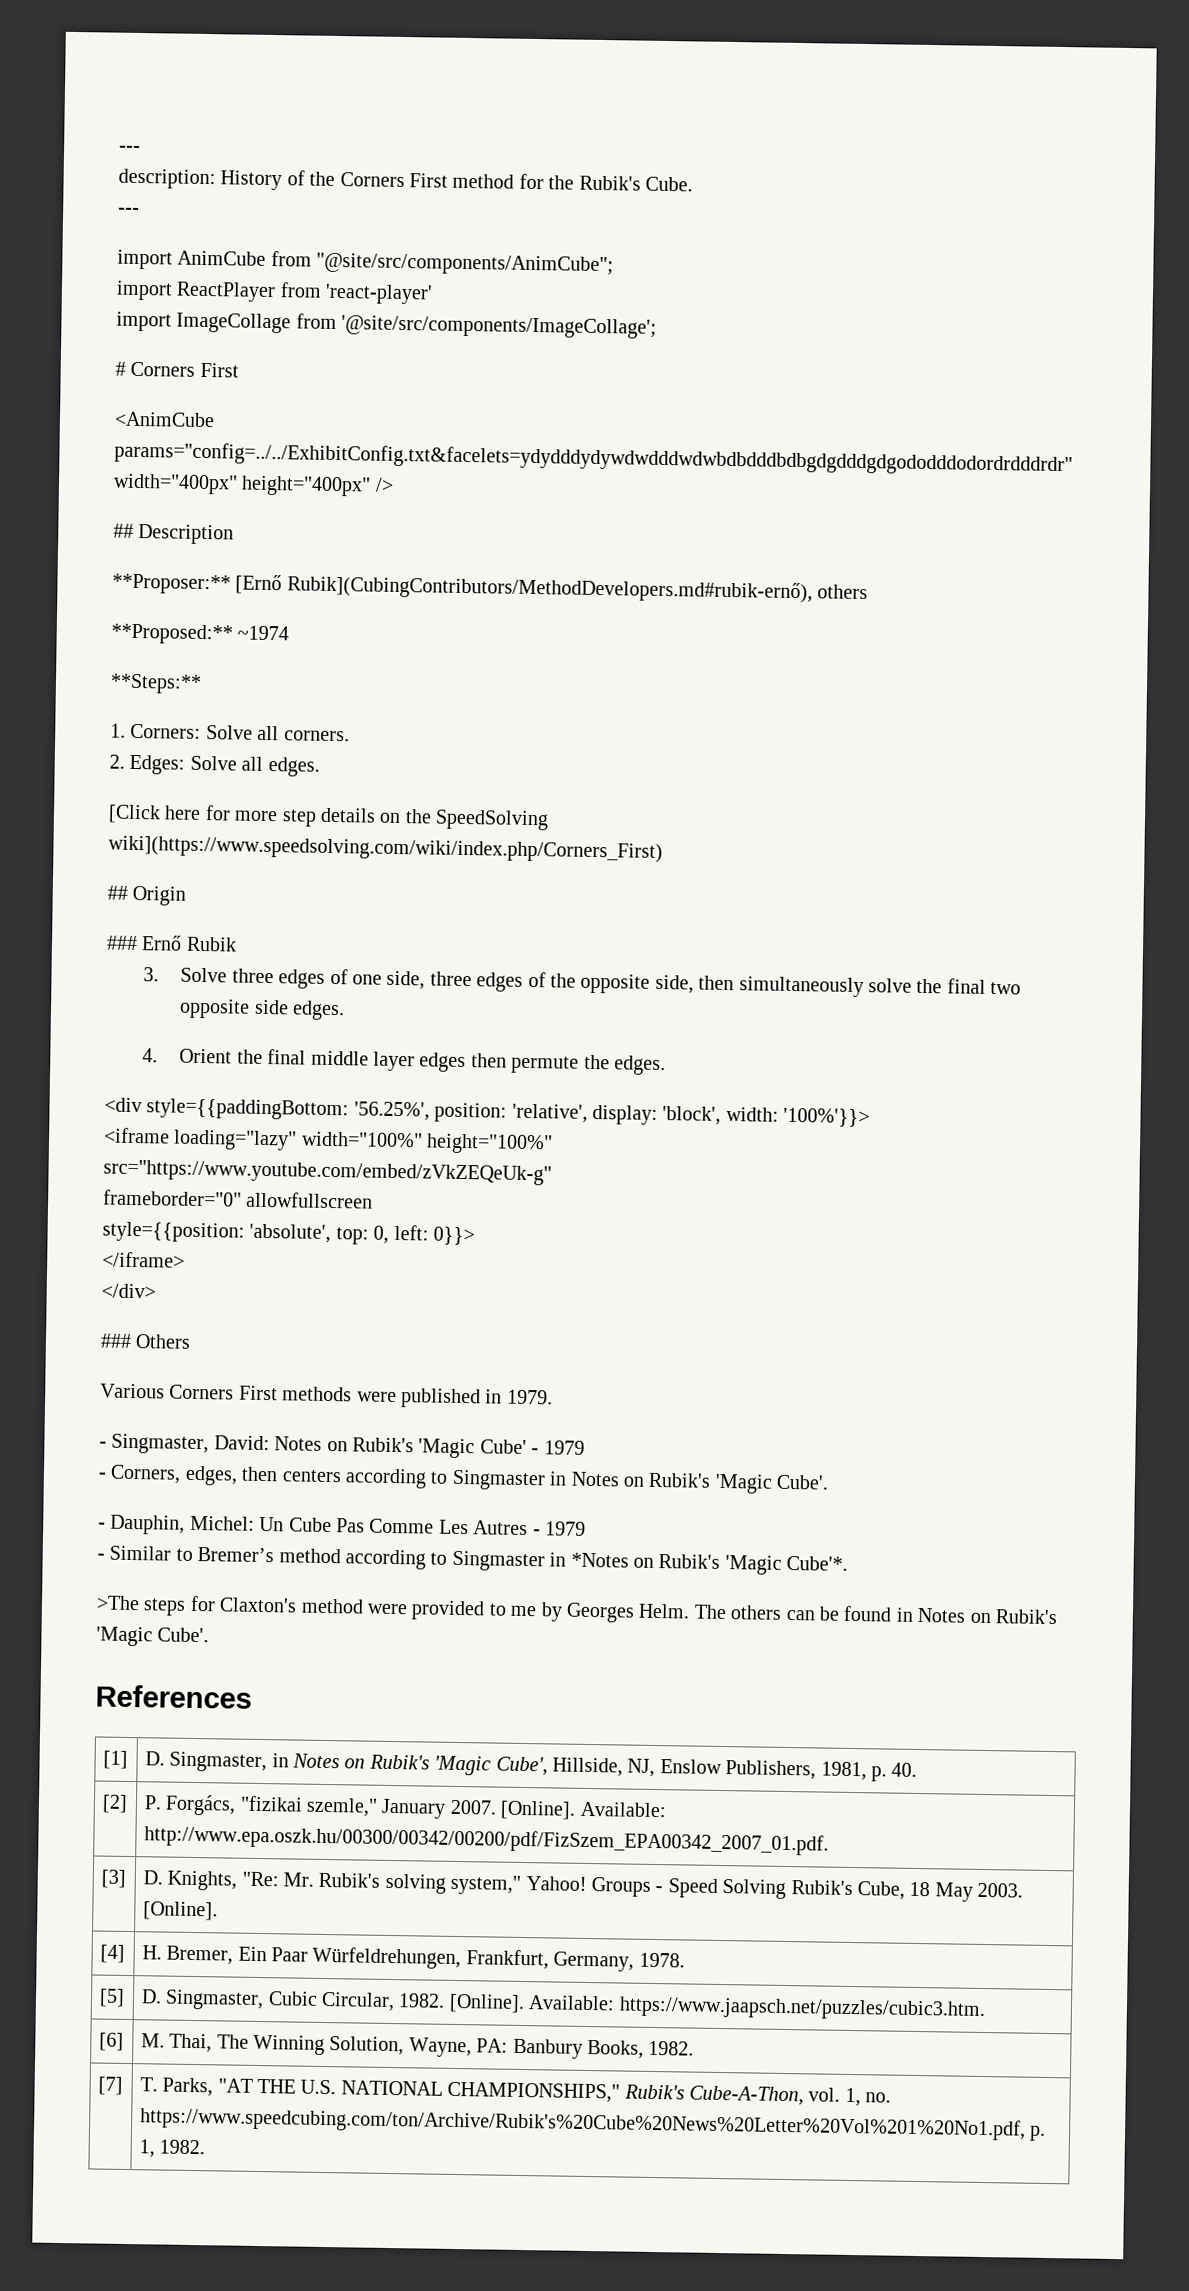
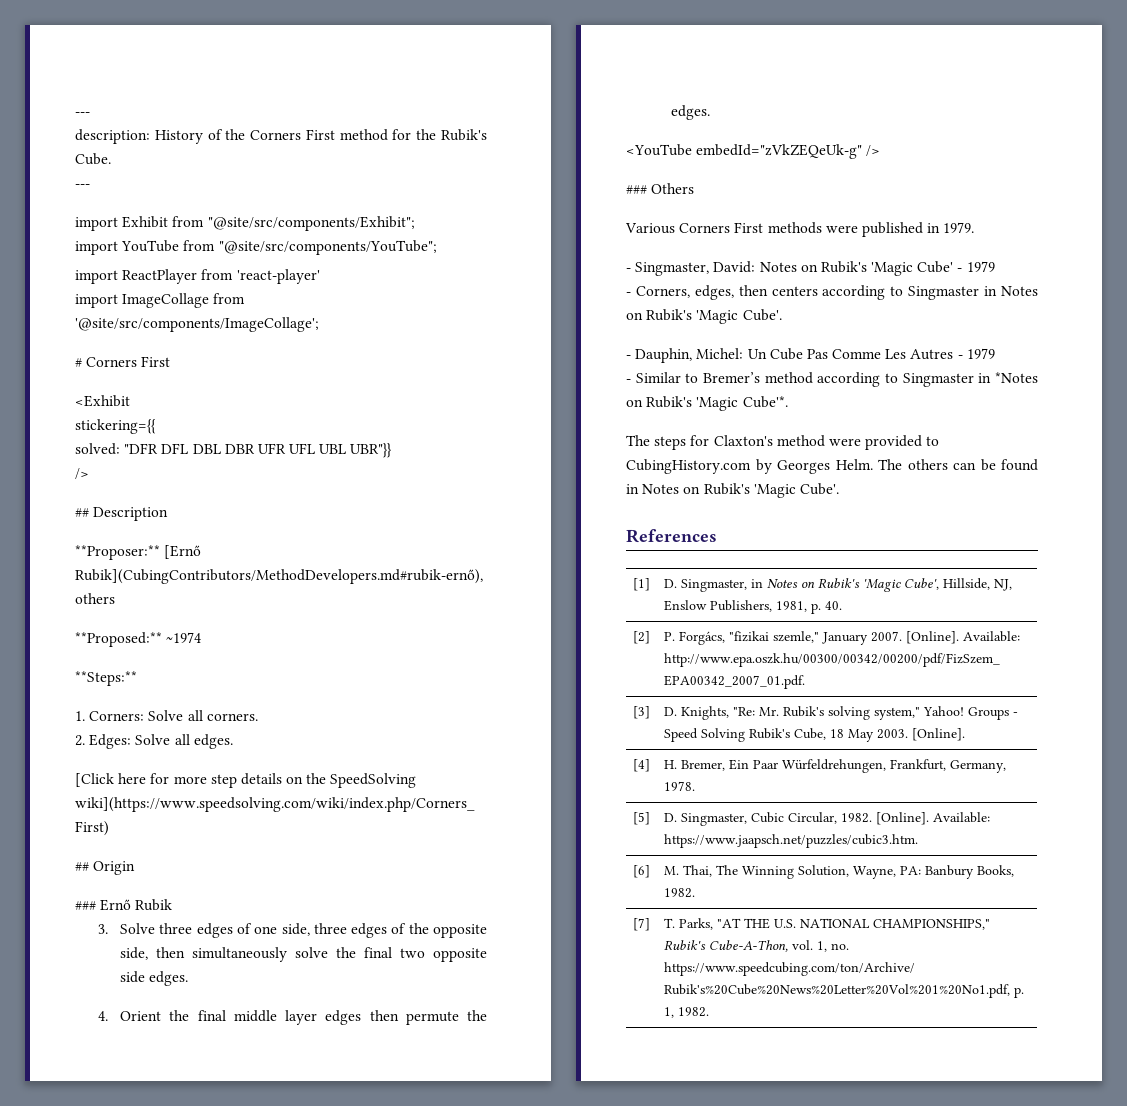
- import AnimCube from "@site/src/components/AnimCube";
+ import Exhibit from "@site/src/components/Exhibit";
+ import YouTube from "@site/src/components/YouTube";
- <AnimCube params="config=../../ExhibitConfig.txt&facelets=ydydddydywdwdddwdwbdbdddbdbgdgdddgdgododddodordrdddrdr" width="400px" height="400px" />
+ <Exhibit
+ stickering={{
+ solved: "DFR DFL DBL DBR UFR UFL UBL UBR"}}
+ />
- <div style={{paddingBottom: '56.25%', position: 'relative', display: 'block', width: '100%'}}>
- <iframe loading="lazy" width="100%" height="100%"
- src="https://www.youtube.com/embed/zVkZEQeUk-g"
- frameborder="0" allowfullscreen
- style={{position: 'absolute', top: 0, left: 0}}>
- </iframe>
- </div>
+ <YouTube embedId="zVkZEQeUk-g" />
- >The steps for Claxton's method were provided to me by Georges Helm.
+ The steps for Claxton's method were provided to CubingHistory.com by Georges Helm.

